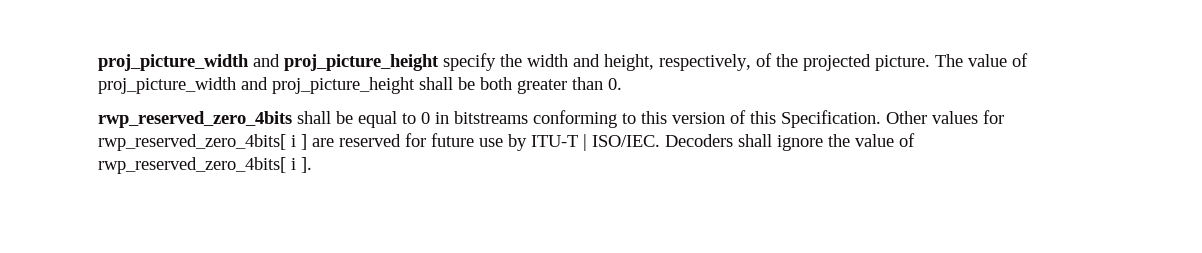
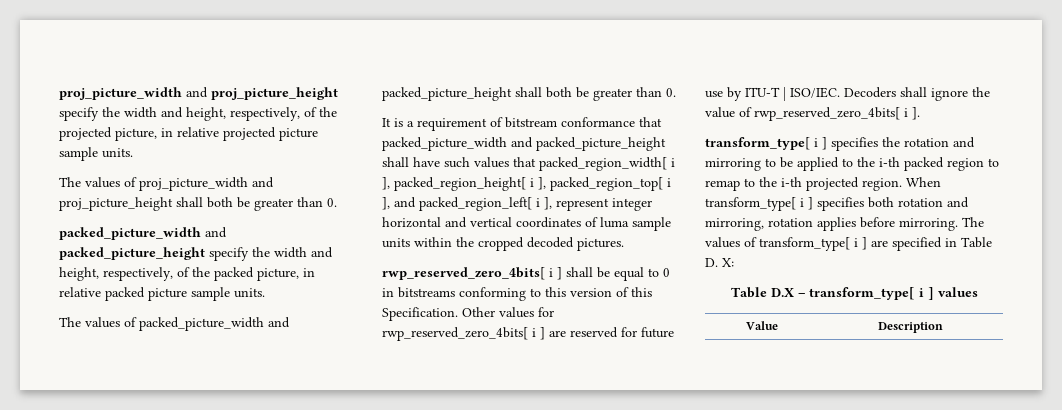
- proj_picture_width and proj_picture_height specify the width and height, respectively, of the projected picture. The value of proj_picture_width and proj_picture_height shall be both greater than 0.
- rwp_reserved_zero_4bits shall be equal to 0 in bitstreams conforming to this version of this Specification.
+ proj_picture_width and proj_picture_height specify the width and height, respectively, of the projected picture, in relative projected picture sample units.
+ The values of proj_picture_width and proj_picture_height shall both be greater than 0.
+ packed_picture_width and packed_picture_height specify the width and height, respectively, of the packed picture, in relative packed picture sample units.
+ The values of packed_picture_width and packed_picture_height shall both be greater than 0.
+ It is a requirement of bitstream conformance that packed_picture_width and packed_picture_height shall have such values that packed_region_width[ i ], packed_region_height[ i ], packed_region_top[ i ], and packed_region_left[ i ], represent integer horizontal and vertical coordinates of luma sample units within the cropped decoded pictures.
+ rwp_reserved_zero_4bits[ i ] shall be equal to 0 in bitstreams conforming to this version of this Specification.
+ transform_type[ i ] specifies the rotation and mirroring to be applied to the i-th packed region to remap to the i-th projected region. When transform_type[ i ] specifies both rotation and mirroring, rotation applies before mirroring. The values of transform_type[ i ] are specified in Table D. X:
+ Table D.X – transform_type[ i ] values
+ Value | Description

